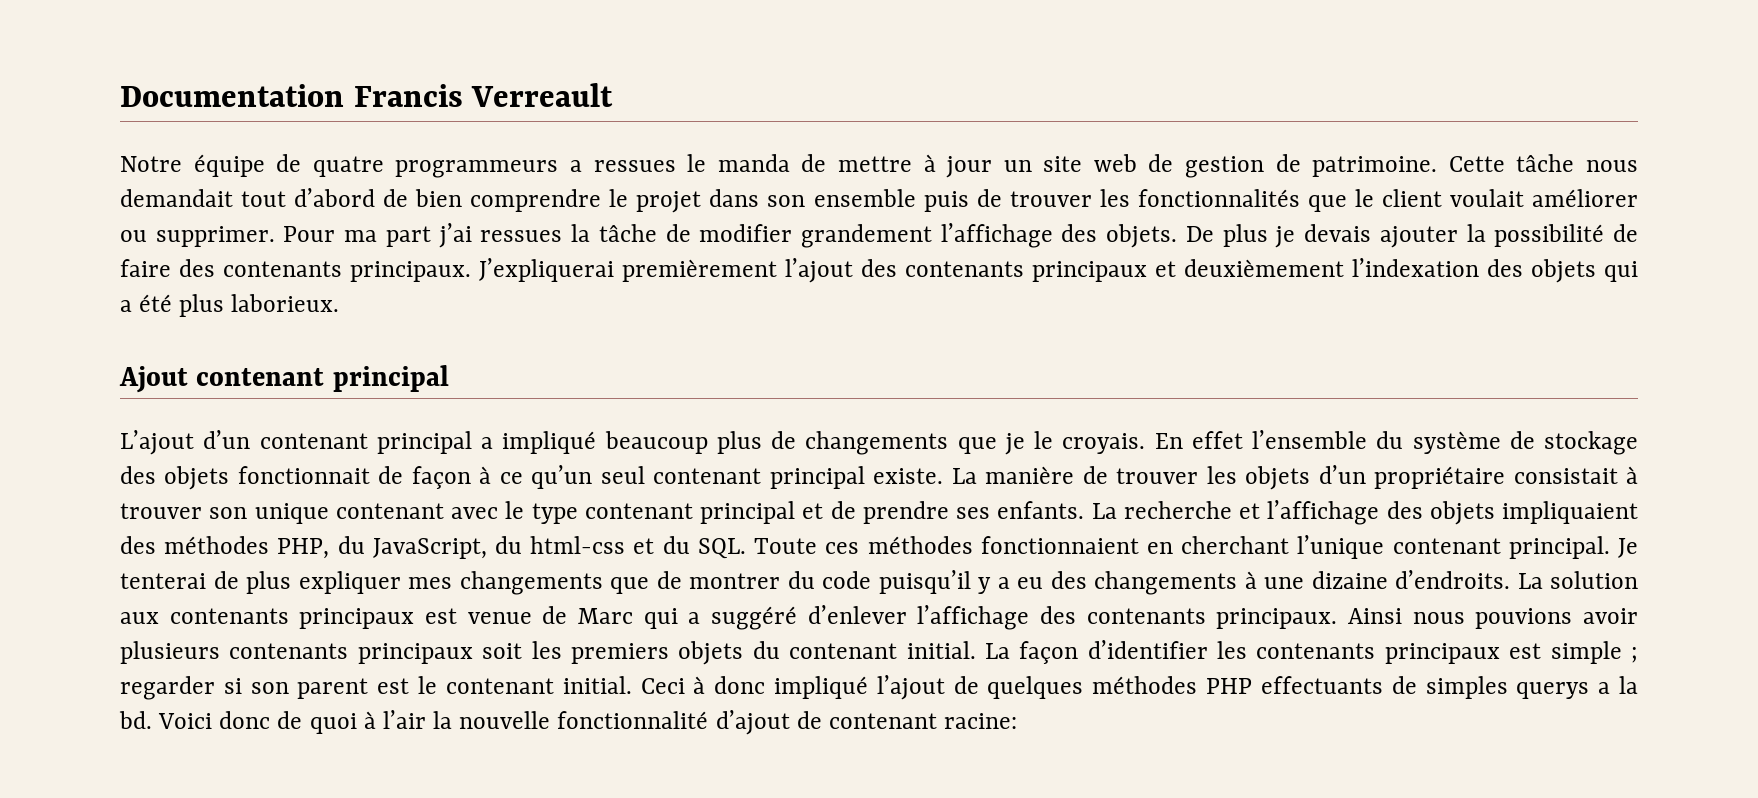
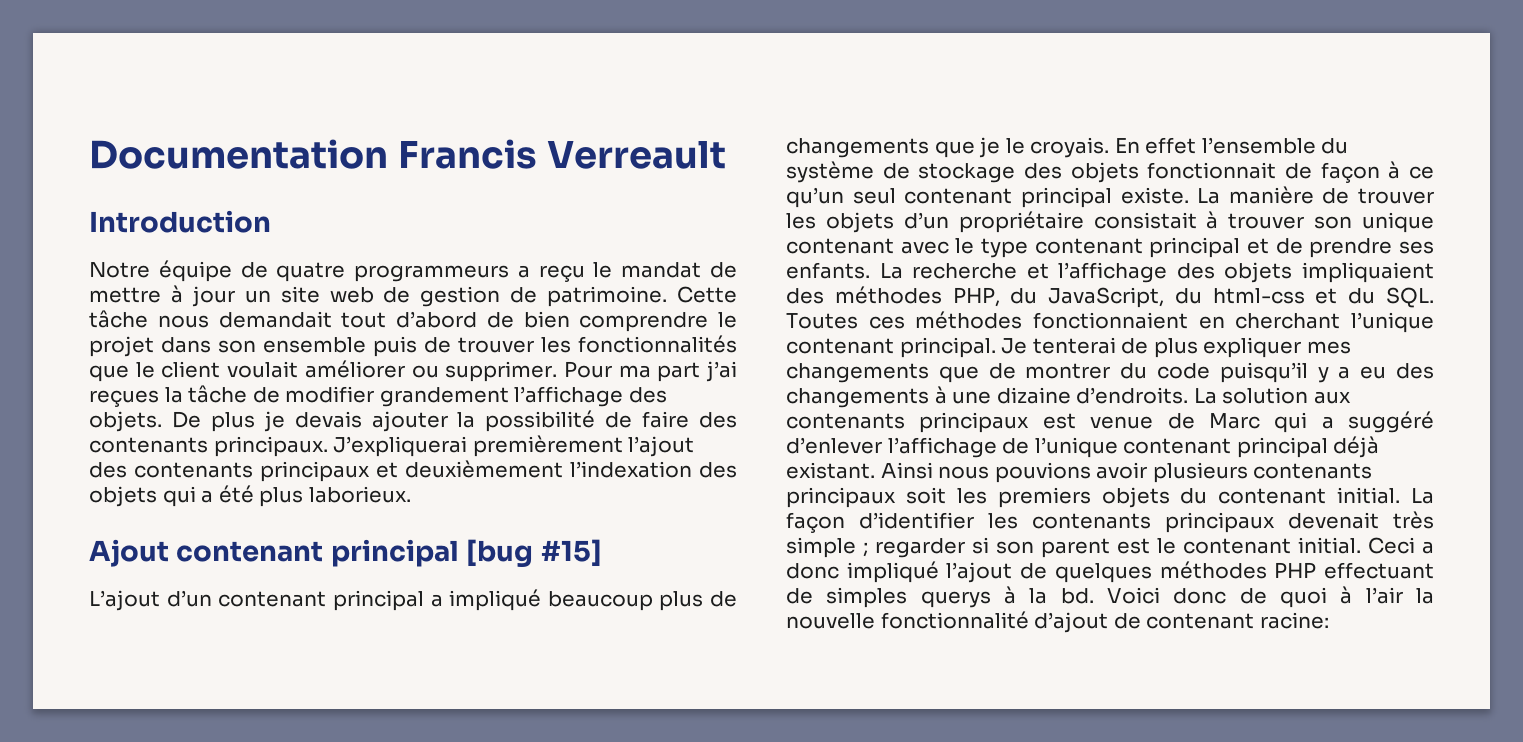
+ Introduction
- Notre équipe de quatre programmeurs a ressues le manda de mettre à jour un site web de gestion de patrimoine.
+ Notre équipe de quatre programmeurs a reçu le mandat de mettre à jour un site web de gestion de patrimoine.
- Pour ma part j’ai ressues la tâche de modifier grandement l’affichage des objets.
+ Pour ma part j’ai reçues la tâche de modifier grandement l’affichage des objets.
- Ajout contenant principal
+ Ajout contenant principal [bug #15]
- La recherche et l’affichage des objets impliquaient des méthodes PHP, du JavaScript, du html-css et du SQL. Toute ces méthodes fonctionnaient en cherchant l’unique contenant principal.
+ La recherche et l’affichage des objets impliquaient des méthodes PHP, du JavaScript, du html-css et du SQL. Toutes ces méthodes fonctionnaient en cherchant l’unique contenant principal.
- La solution aux contenants principaux est venue de Marc qui a suggéré d’enlever l’affichage des contenants principaux.
+ La solution aux contenants principaux est venue de Marc qui a suggéré d’enlever l’affichage de l’unique contenant principal déjà existant.
- La façon d’identifier les contenants principaux est simple ; regarder si son parent est le contenant initial.
+ La façon d’identifier les contenants principaux devenait très simple ; regarder si son parent est le contenant initial.
- Ceci à donc impliqué l’ajout de quelques méthodes PHP effectuants de simples querys a la bd.
+ Ceci a donc impliqué l’ajout de quelques méthodes PHP effectuant de simples querys à la bd.

